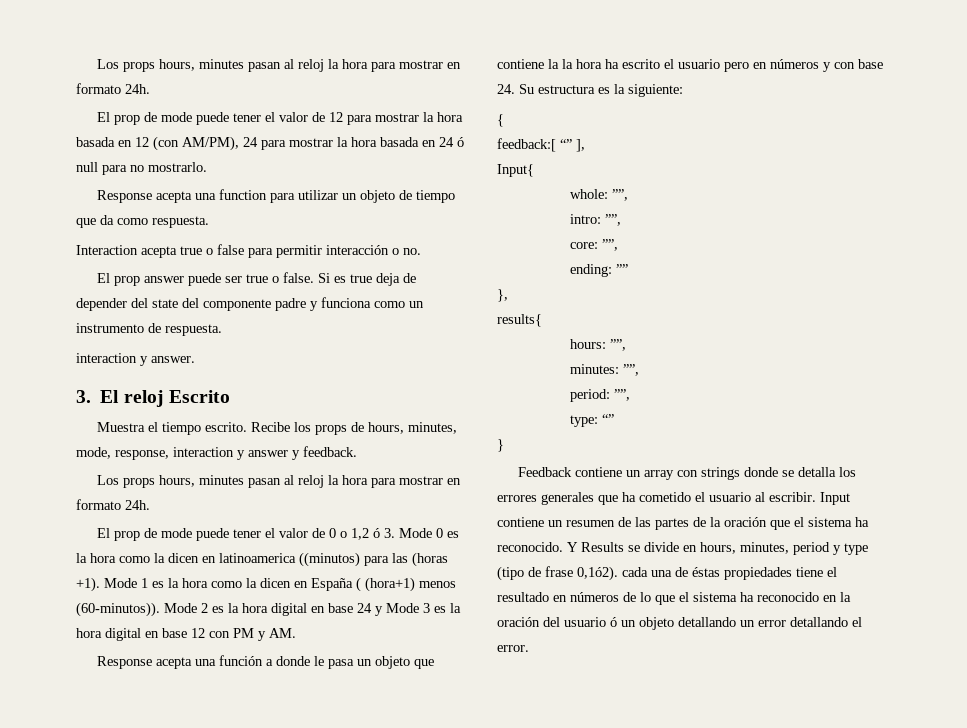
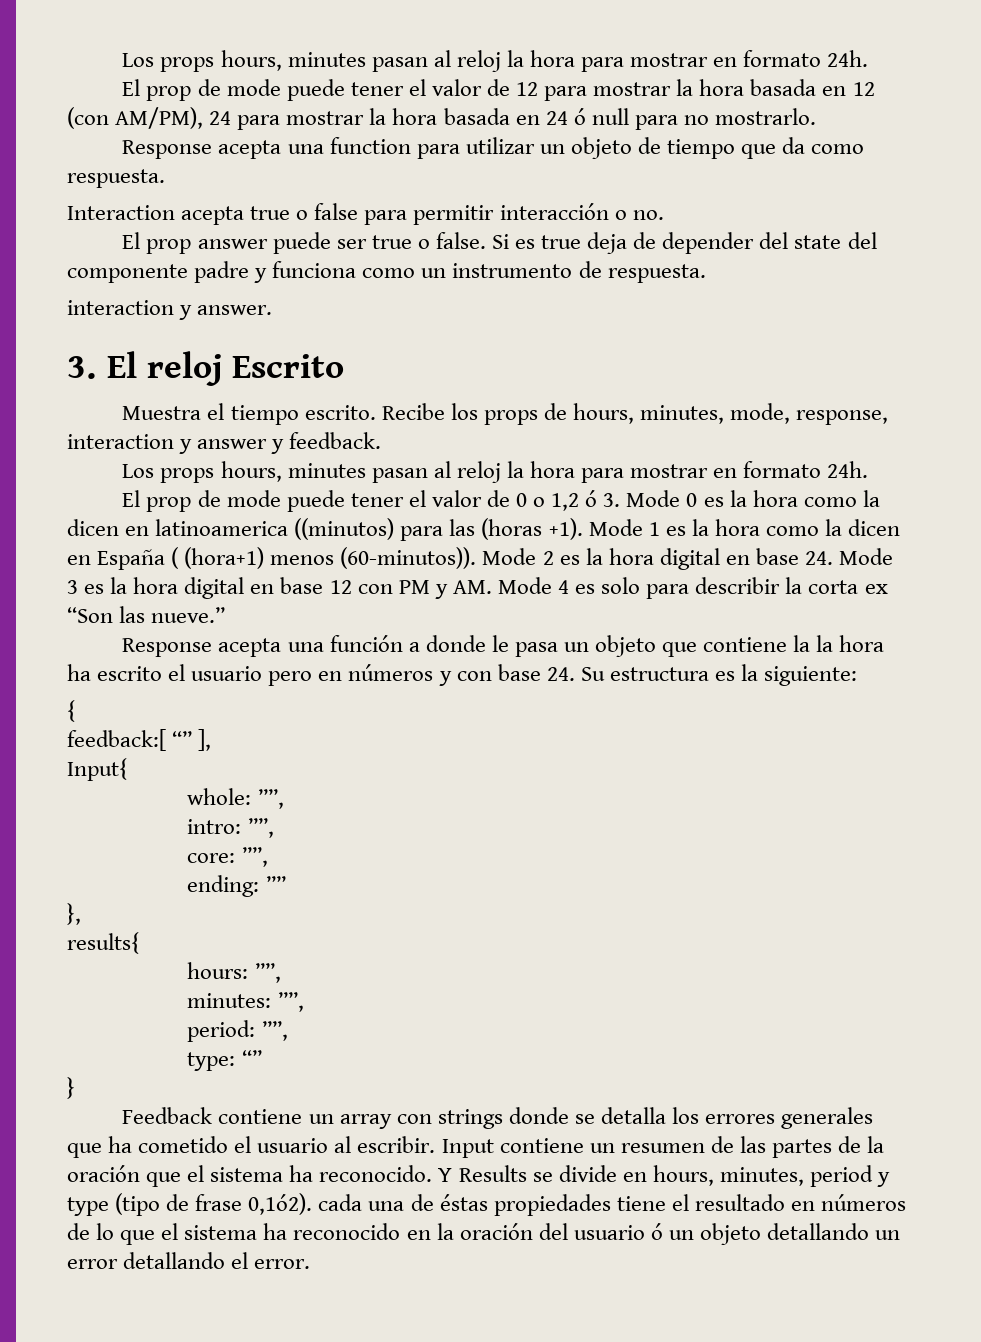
- Mode 2 es la hora digital en base 24 y Mode 3 es la hora digital en base 12 con PM y AM.
+ Mode 2 es la hora digital en base 24. Mode 3 es la hora digital en base 12 con PM y AM. Mode 4 es solo para describir la corta ex “Son las nueve.”

